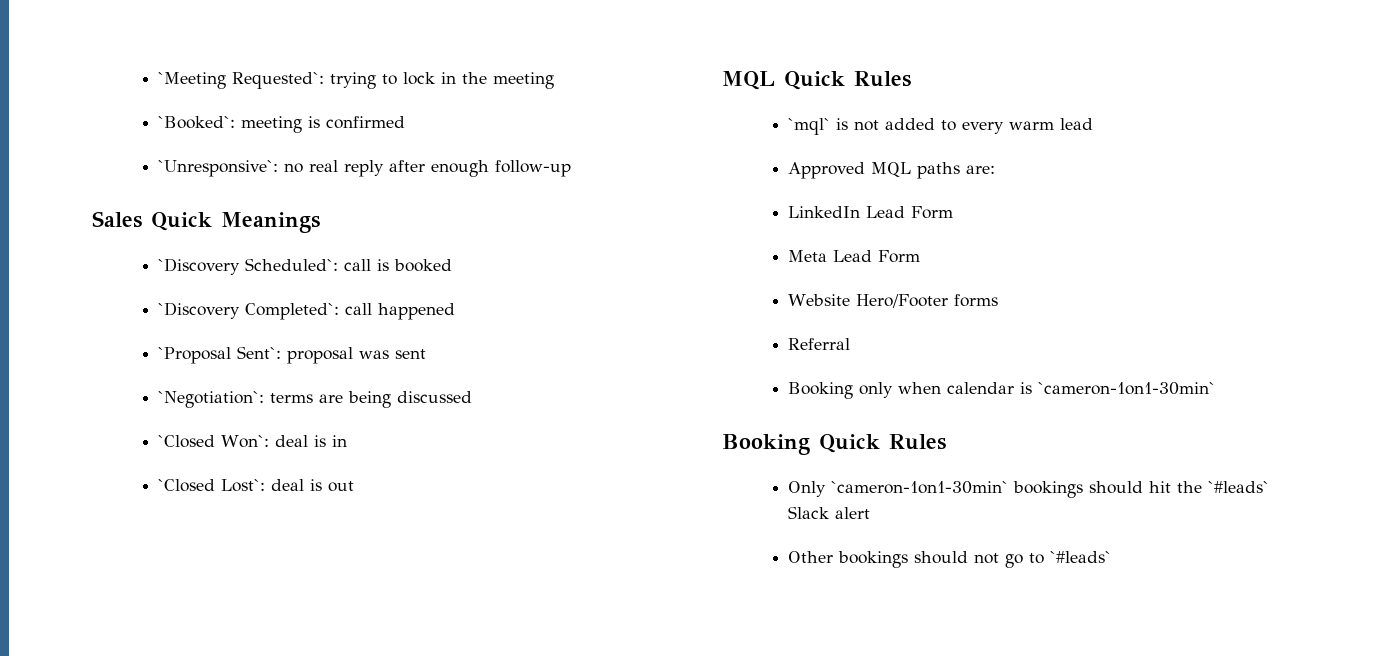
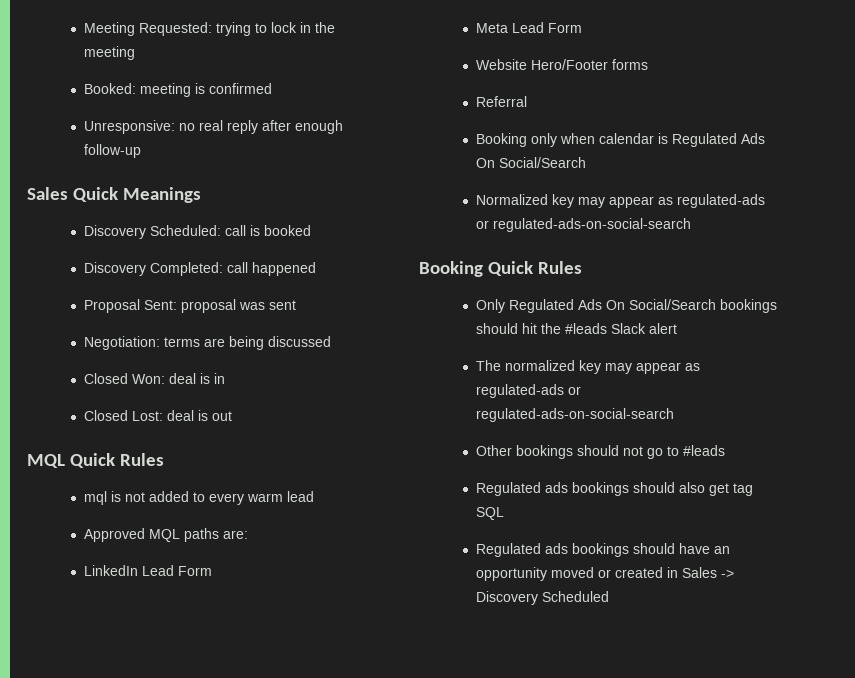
- `Meeting Requested`: trying to lock in the meeting
+ Meeting Requested: trying to lock in the meeting
- `Booked`: meeting is confirmed
+ Booked: meeting is confirmed
- `Unresponsive`: no real reply after enough follow-up
+ Unresponsive: no real reply after enough follow-up
- `Discovery Scheduled`: call is booked
+ Discovery Scheduled: call is booked
- `Discovery Completed`: call happened
+ Discovery Completed: call happened
- `Proposal Sent`: proposal was sent
+ Proposal Sent: proposal was sent
- `Negotiation`: terms are being discussed
+ Negotiation: terms are being discussed
- `Closed Won`: deal is in
+ Closed Won: deal is in
- `Closed Lost`: deal is out
+ Closed Lost: deal is out
- `mql` is not added to every warm lead
+ mql is not added to every warm lead
- Booking only when calendar is `cameron-1on1-30min`
+ Booking only when calendar is Regulated Ads On Social/Search
+ Normalized key may appear as regulated-ads or regulated-ads-on-social-search
- Only `cameron-1on1-30min` bookings should hit the `#leads` Slack alert
+ Only Regulated Ads On Social/Search bookings should hit the #leads Slack alert
+ The normalized key may appear as regulated-ads or regulated-ads-on-social-search
- Other bookings should not go to `#leads`
+ Other bookings should not go to #leads
+ Regulated ads bookings should also get tag SQL
+ Regulated ads bookings should have an opportunity moved or created in Sales -> Discovery Scheduled

